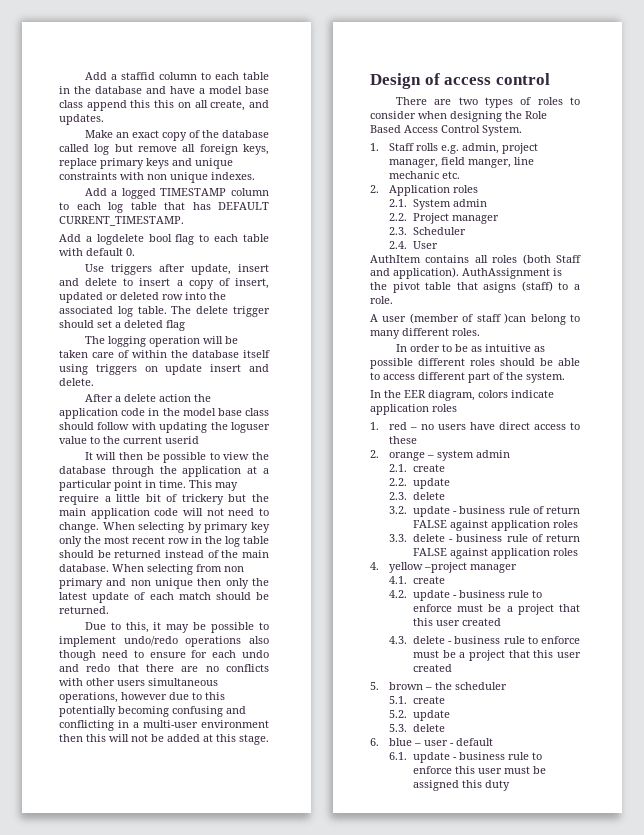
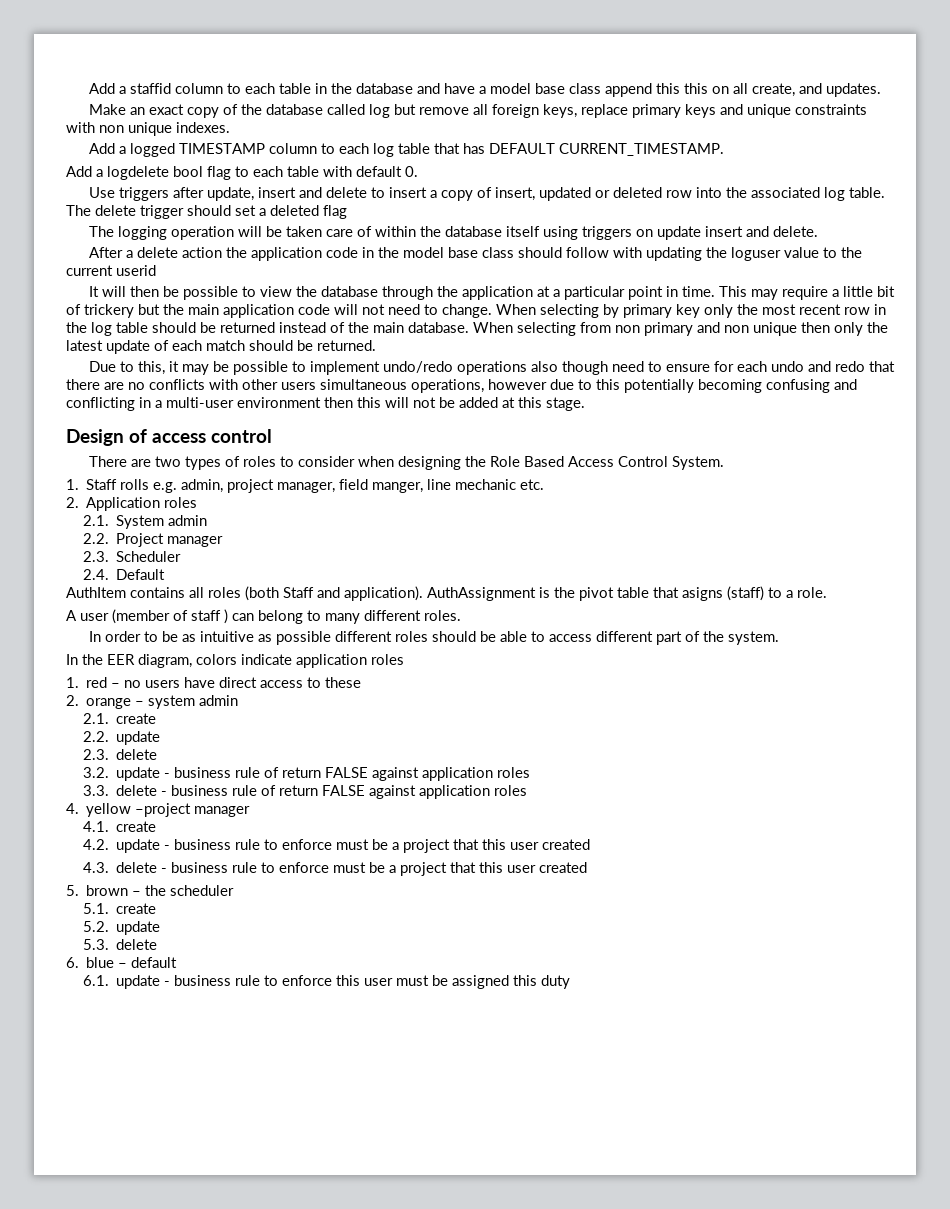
- 2.4. User
+ 2.4. Default
- A user (member of staff )can belong to many different roles.
+ A user (member of staff ) can belong to many different roles.
- 6. blue – user - default
+ 6. blue – default

